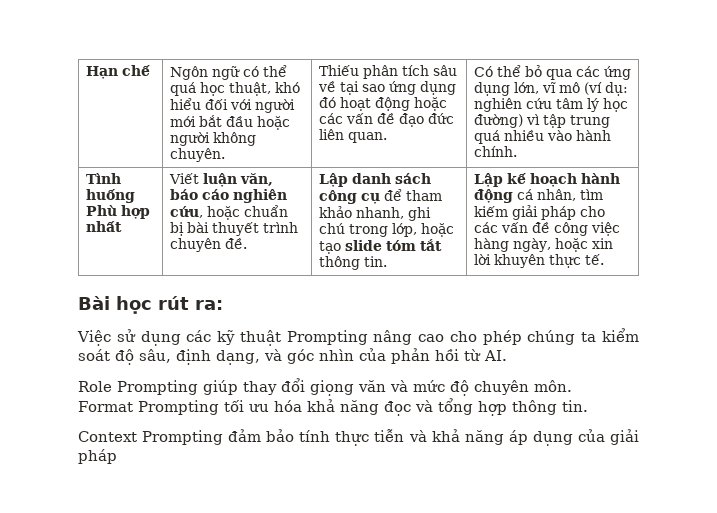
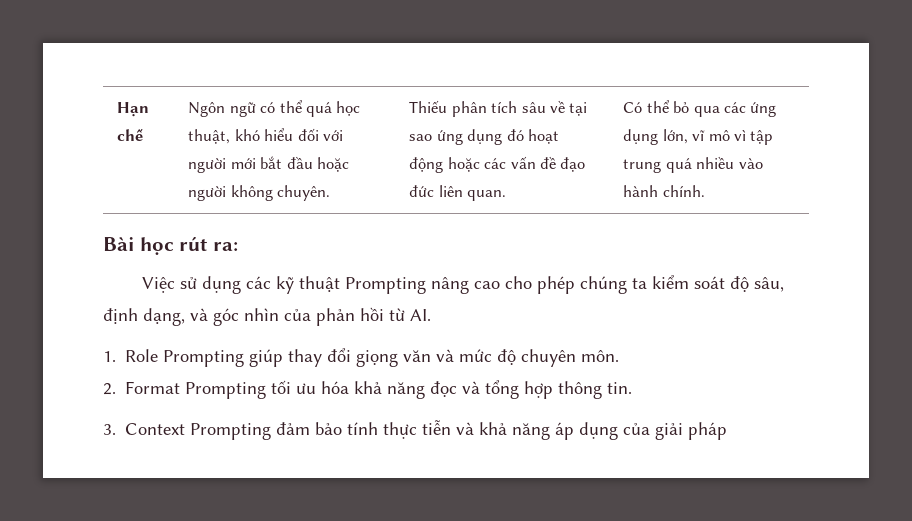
- Có thể bỏ qua các ứng dụng lớn, vĩ mô (ví dụ: nghiên cứu tâm lý học đường) vì tập trung quá nhiều vào hành chính.
+ Có thể bỏ qua các ứng dụng lớn, vĩ mô vì tập trung quá nhiều vào hành chính.
- Tình huống Phù hợp nhất | Viết luận văn, báo cáo nghiên cứu, hoặc chuẩn bị bài thuyết trình chuyên đề. | Lập danh sách công cụ để tham khảo nhanh, ghi chú trong lớp, hoặc tạo slide tóm tắt thông tin. | Lập kế hoạch hành động cá nhân, tìm kiếm giải pháp cho các vấn đề công việc hàng ngày, hoặc xin lời khuyên thực tế.
- Role Prompting giúp thay đổi giọng văn và mức độ chuyên môn.
+ 1. Role Prompting giúp thay đổi giọng văn và mức độ chuyên môn.
- Format Prompting tối ưu hóa khả năng đọc và tổng hợp thông tin.
+ 2. Format Prompting tối ưu hóa khả năng đọc và tổng hợp thông tin.
- Context Prompting đảm bảo tính thực tiễn và khả năng áp dụng của giải pháp
+ 3. Context Prompting đảm bảo tính thực tiễn và khả năng áp dụng của giải pháp

